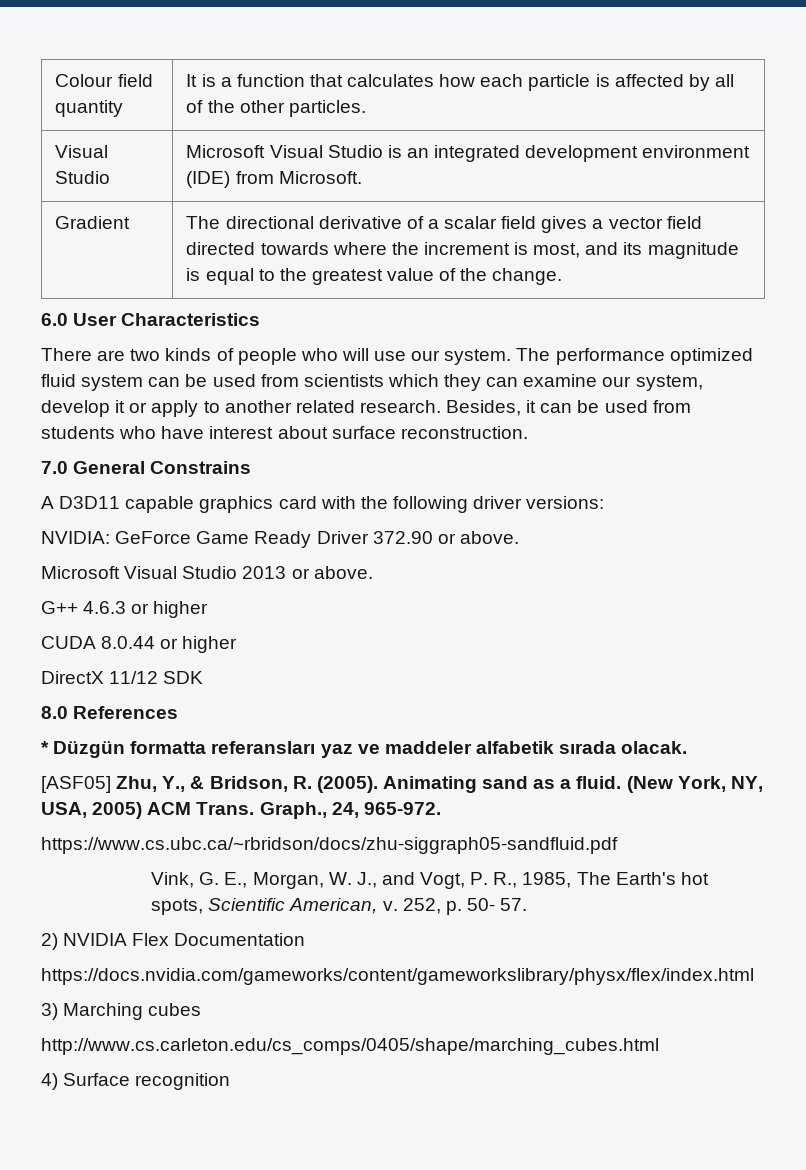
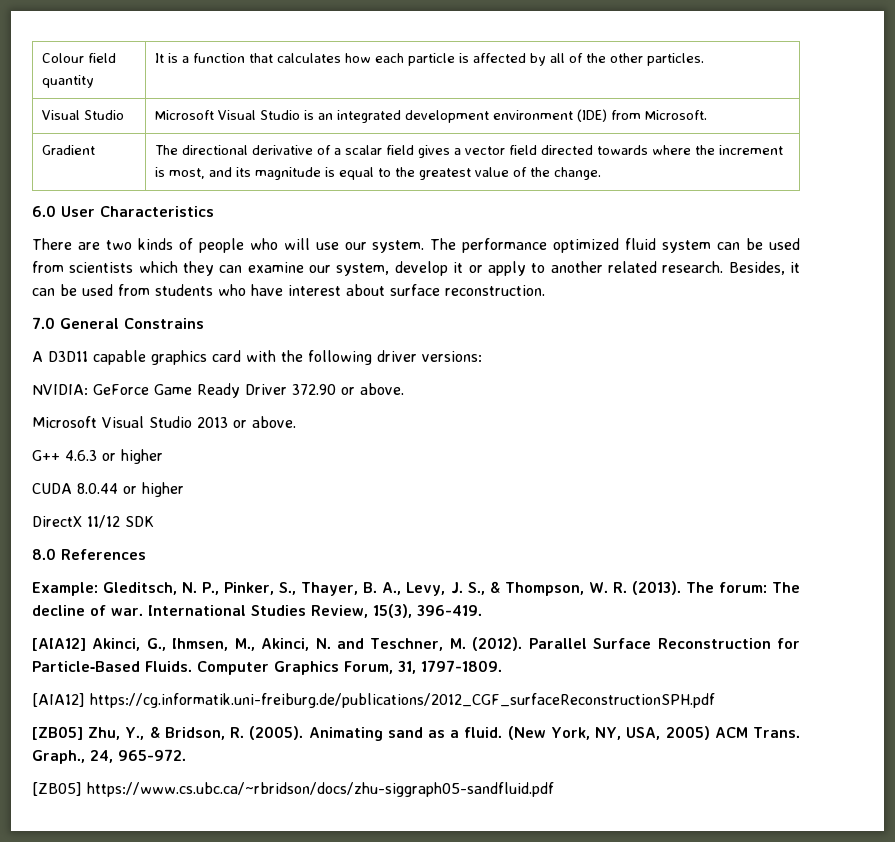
- * Düzgün formatta referansları yaz ve maddeler alfabetik sırada olacak.
- [ASF05] Zhu, Y., & Bridson, R. (2005).
+ Example: Gleditsch, N. P., Pinker, S., Thayer, B. A., Levy, J. S., & Thompson, W. R. (2013). The forum: The decline of war. International Studies Review, 15(3), 396-419.
+ [AIA12] Akinci, G., Ihmsen, M., Akinci, N. and Teschner, M. (2012). Parallel Surface Reconstruction for Particle‐Based Fluids. Computer Graphics Forum, 31, 1797-1809.
+ [AIA12] https://cg.informatik.uni-freiburg.de/publications/2012_CGF_surfaceReconstructionSPH.pdf
+ [ZB05] Zhu, Y., & Bridson, R. (2005).
- https://www.cs.ubc.ca/~rbridson/docs/zhu-siggraph05-sandfluid.pdf
+ [ZB05] https://www.cs.ubc.ca/~rbridson/docs/zhu-siggraph05-sandfluid.pdf
- Vink, G. E., Morgan, W. J., and Vogt, P. R., 1985, The Earth's hot spots, Scientific American, v. 252, p. 50- 57.
- 2) NVIDIA Flex Documentation
- https://docs.nvidia.com/gameworks/content/gameworkslibrary/physx/flex/index.html
- 3) Marching cubes
- http://www.cs.carleton.edu/cs_comps/0405/shape/marching_cubes.html
- 4) Surface recognition

